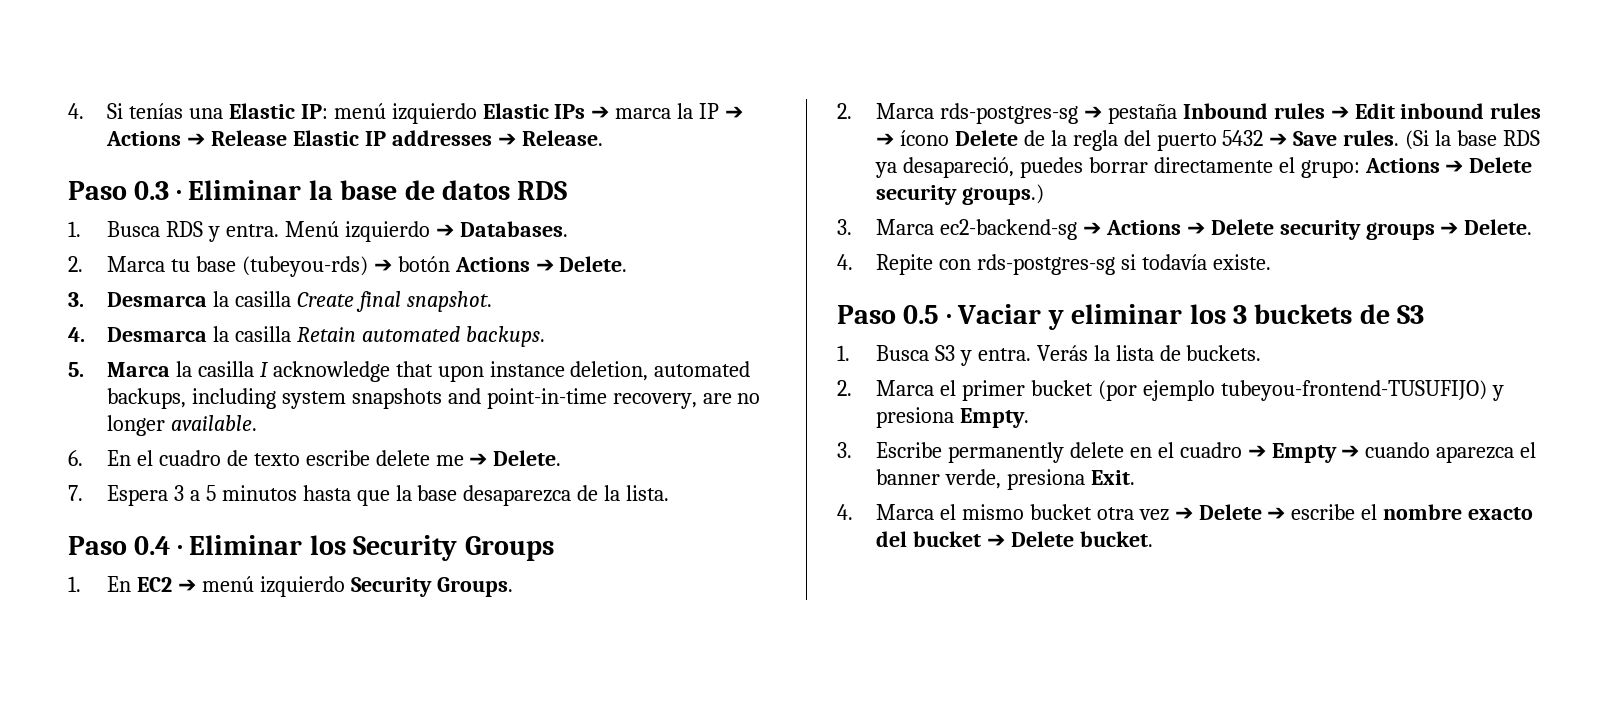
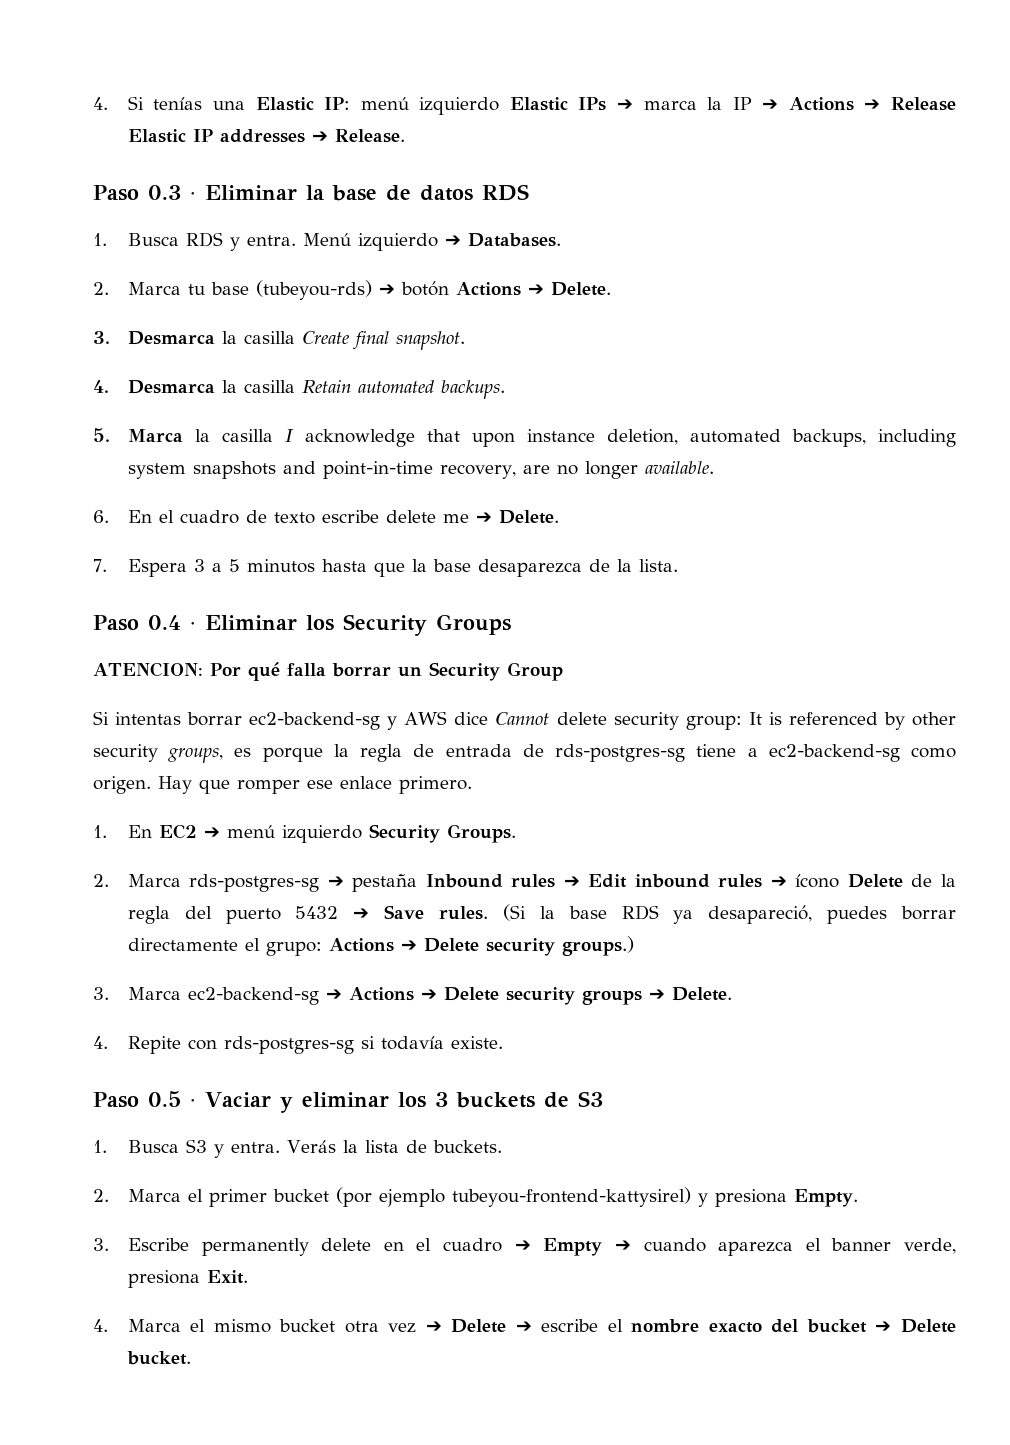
+ ATENCION: Por qué falla borrar un Security Group
+ Si intentas borrar ec2-backend-sg y AWS dice Cannot delete security group: It is referenced by other security groups, es porque la regla de entrada de rds-postgres-sg tiene a ec2-backend-sg como origen. Hay que romper ese enlace primero.
- 2. Marca el primer bucket (por ejemplo tubeyou-frontend-TUSUFIJO) y presiona Empty.
+ 2. Marca el primer bucket (por ejemplo tubeyou-frontend-kattysirel) y presiona Empty.

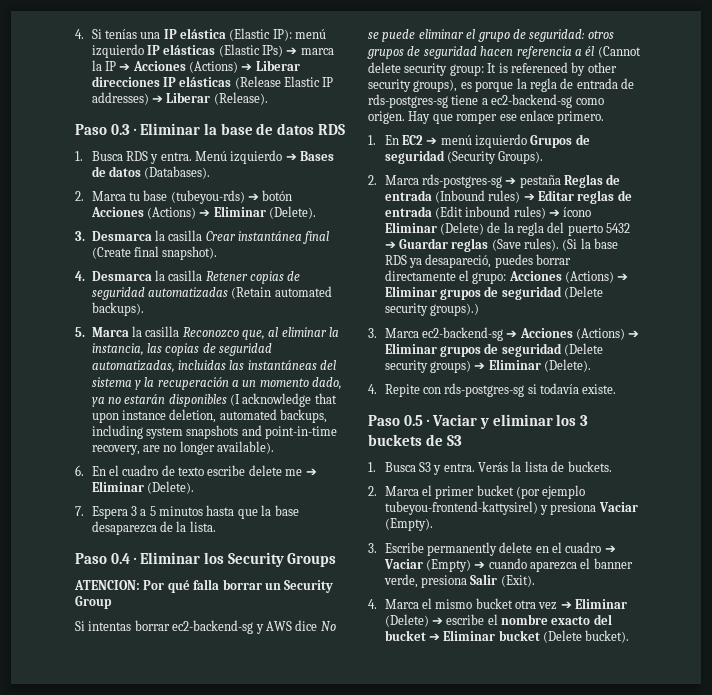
- 4. Si tenías una Elastic IP: menú izquierdo Elastic IPs ➔ marca la IP ➔ Actions ➔ Release Elastic IP addresses ➔ Release.
+ 4. Si tenías una IP elástica (Elastic IP): menú izquierdo IP elásticas (Elastic IPs) ➔ marca la IP ➔ Acciones (Actions) ➔ Liberar direcciones IP elásticas (Release Elastic IP addresses) ➔ Liberar (Release).
- Menú izquierdo ➔ Databases.
+ Menú izquierdo ➔ Bases de datos (Databases).
- 2. Marca tu base (tubeyou-rds) ➔ botón Actions ➔ Delete.
+ 2. Marca tu base (tubeyou-rds) ➔ botón Acciones (Actions) ➔ Eliminar (Delete).
- 3. Desmarca la casilla Create final snapshot.
- 4. Desmarca la casilla Retain automated backups.
- 5. Marca la casilla I acknowledge that upon instance deletion, automated backups, including system snapshots and point-in-time recovery, are no longer available.
+ 3. Desmarca la casilla Crear instantánea final (Create final snapshot).
+ 4. Desmarca la casilla Retener copias de seguridad automatizadas (Retain automated backups).
+ 5. Marca la casilla Reconozco que, al eliminar la instancia, las copias de seguridad automatizadas, incluidas las instantáneas del sistema y la recuperación a un momento dado, ya no estarán disponibles (I acknowledge that upon instance deletion, automated backups, including system snapshots and point-in-time recovery, are no longer available).
- 6. En el cuadro de texto escribe delete me ➔ Delete.
+ 6. En el cuadro de texto escribe delete me ➔ Eliminar (Delete).
- Si intentas borrar ec2-backend-sg y AWS dice Cannot delete security group: It is referenced by other security groups, es porque la regla de entrada de rds-postgres-sg tiene a ec2-backend-sg como origen.
+ Si intentas borrar ec2-backend-sg y AWS dice No se puede eliminar el grupo de seguridad: otros grupos de seguridad hacen referencia a él (Cannot delete security group: It is referenced by other security groups), es porque la regla de entrada de rds-postgres-sg tiene a ec2-backend-sg como origen.
- 1. En EC2 ➔ menú izquierdo Security Groups.
+ 1. En EC2 ➔ menú izquierdo Grupos de seguridad (Security Groups).
- 2. Marca rds-postgres-sg ➔ pestaña Inbound rules ➔ Edit inbound rules ➔ ícono Delete de la regla del puerto 5432 ➔ Save rules.
+ 2. Marca rds-postgres-sg ➔ pestaña Reglas de entrada (Inbound rules) ➔ Editar reglas de entrada (Edit inbound rules) ➔ ícono Eliminar (Delete) de la regla del puerto 5432 ➔ Guardar reglas (Save rules).
- (Si la base RDS ya desapareció, puedes borrar directamente el grupo: Actions ➔ Delete security groups.)
- 3. Marca ec2-backend-sg ➔ Actions ➔ Delete security groups ➔ Delete.
+ (Si la base RDS ya desapareció, puedes borrar directamente el grupo: Acciones (Actions) ➔ Eliminar grupos de seguridad (Delete security groups).)
+ 3. Marca ec2-backend-sg ➔ Acciones (Actions) ➔ Eliminar grupos de seguridad (Delete security groups) ➔ Eliminar (Delete).
- 2. Marca el primer bucket (por ejemplo tubeyou-frontend-kattysirel) y presiona Empty.
+ 2. Marca el primer bucket (por ejemplo tubeyou-frontend-kattysirel) y presiona Vaciar (Empty).
- 3. Escribe permanently delete en el cuadro ➔ Empty ➔ cuando aparezca el banner verde, presiona Exit.
+ 3. Escribe permanently delete en el cuadro ➔ Vaciar (Empty) ➔ cuando aparezca el banner verde, presiona Salir (Exit).
- 4. Marca el mismo bucket otra vez ➔ Delete ➔ escribe el nombre exacto del bucket ➔ Delete bucket.
+ 4. Marca el mismo bucket otra vez ➔ Eliminar (Delete) ➔ escribe el nombre exacto del bucket ➔ Eliminar bucket (Delete bucket).

